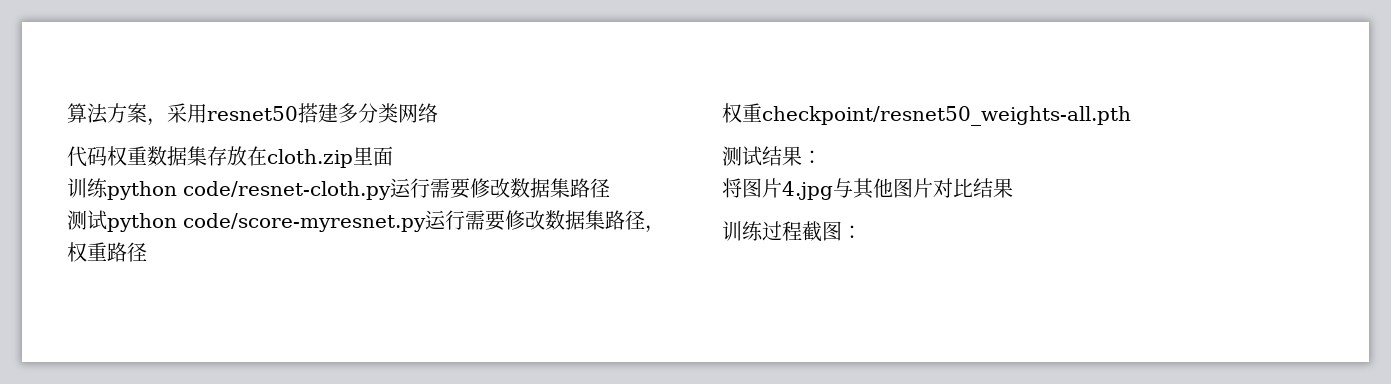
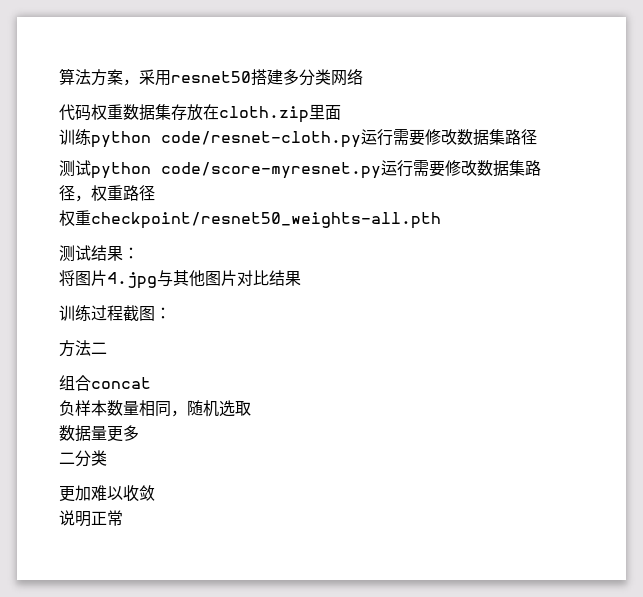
+ 方法二
+ 组合concat
+ 负样本数量相同，随机选取
+ 数据量更多
+ 二分类
+ 更加难以收敛
+ 说明正常

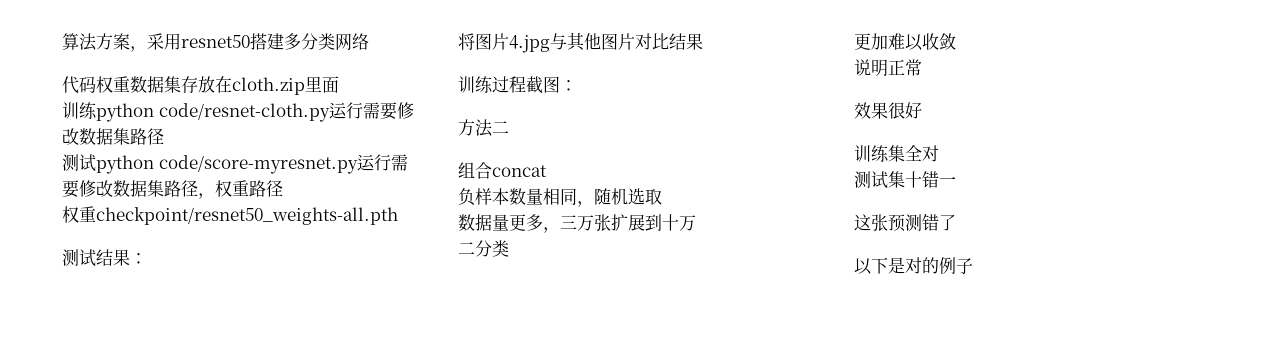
- 数据量更多
+ 数据量更多，三万张扩展到十万
+ 效果很好
+ 训练集全对
+ 测试集十错一
+ 这张预测错了
+ 以下是对的例子

